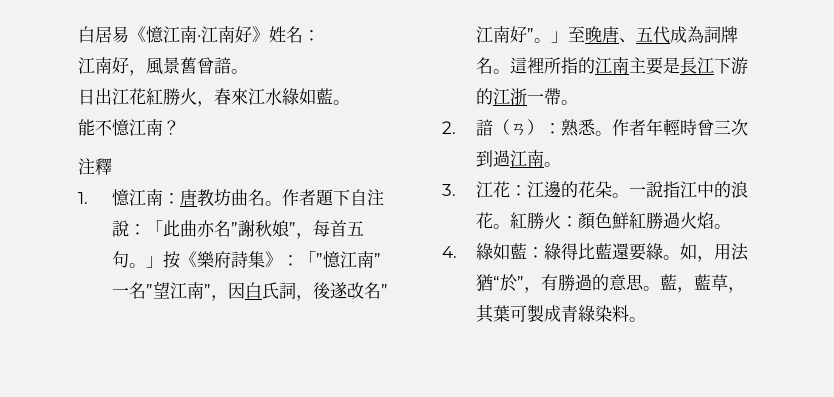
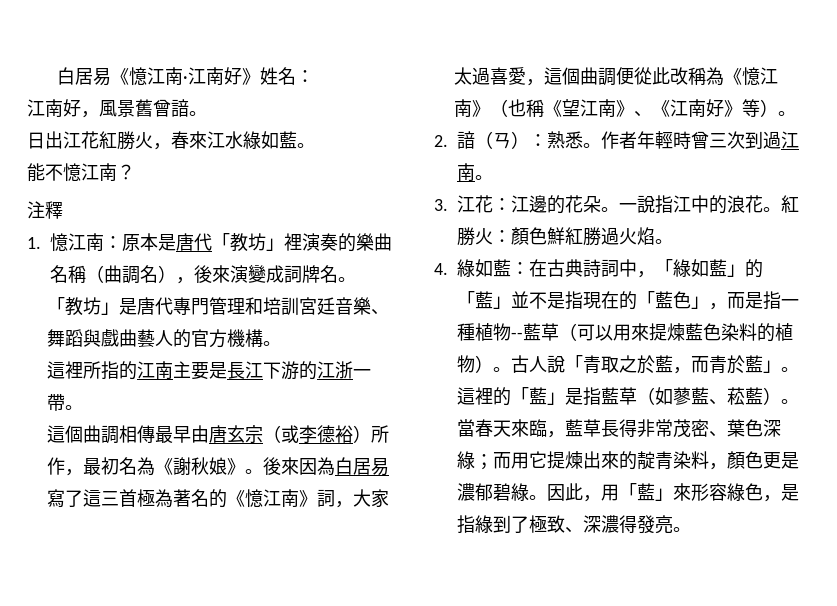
- 1.憶江南：唐教坊曲名。作者題下自注說：「此曲亦名”謝秋娘”，每首五句。」按《樂府詩集》：「”憶江南”一名”望江南”，因白氏詞，後遂改名”江南好”。」至晚唐、五代成為詞牌名。這裡所指的江南主要是長江下游的江浙一帶。
+ 1.憶江南：原本是唐代「教坊」裡演奏的樂曲名稱（曲調名），後來演變成詞牌名。
+ 「教坊」是唐代專門管理和培訓宮廷音樂、舞蹈與戲曲藝人的官方機構。
+ 這裡所指的江南主要是長江下游的江浙一帶。
+ 這個曲調相傳最早由唐玄宗（或李德裕）所作，最初名為《謝秋娘》。後來因為白居易寫了這三首極為著名的《憶江南》詞，大家太過喜愛，這個曲調便從此改稱為《憶江南》（也稱《望江南》、《江南好》等）。
- 4.綠如藍：綠得比藍還要綠。如，用法猶“於”，有勝過的意思。藍，藍草，其葉可製成青綠染料。
+ 4.綠如藍：在古典詩詞中，「綠如藍」的「藍」並不是指現在的「藍色」，而是指一種植物--藍草（可以用來提煉藍色染料的植物）。古人說「青取之於藍，而青於藍」。這裡的「藍」是指藍草（如蓼藍、菘藍）。當春天來臨，藍草長得非常茂密、葉色深綠；而用它提煉出來的靛青染料，顏色更是濃郁碧綠。因此，用「藍」來形容綠色，是指綠到了極致、深濃得發亮。

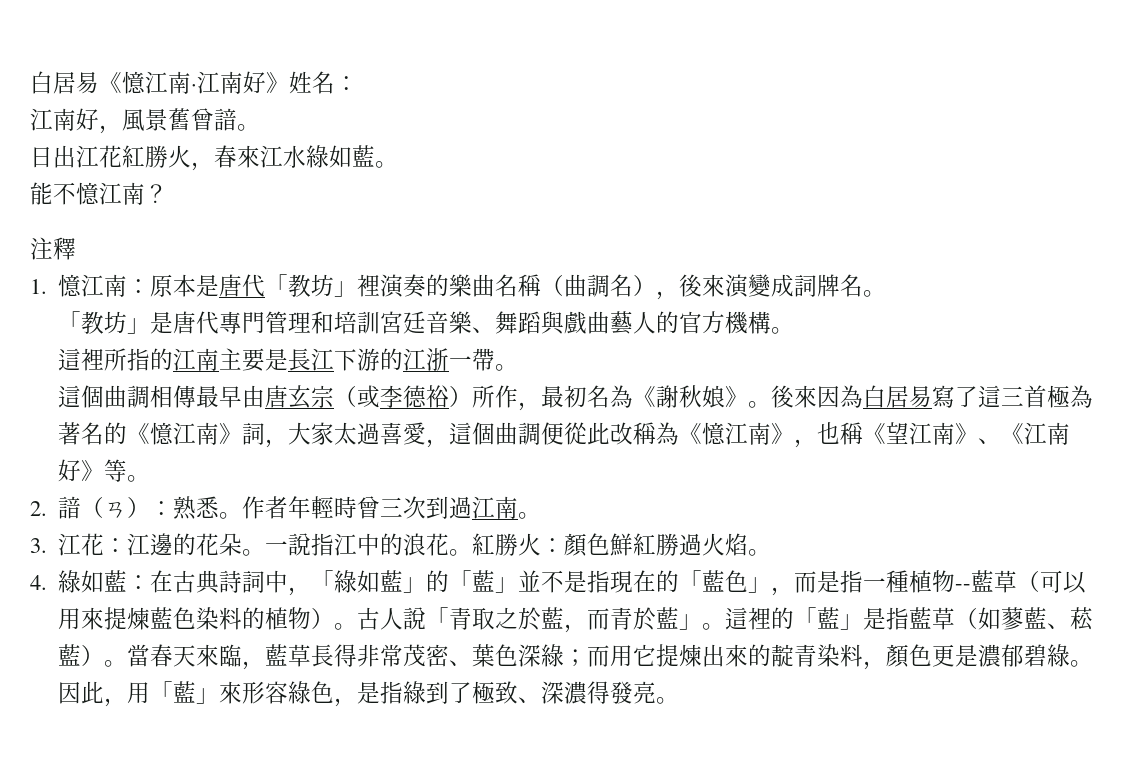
- 後來因為白居易寫了這三首極為著名的《憶江南》詞，大家太過喜愛，這個曲調便從此改稱為《憶江南》（也稱《望江南》、《江南好》等）。
+ 後來因為白居易寫了這三首極為著名的《憶江南》詞，大家太過喜愛，這個曲調便從此改稱為《憶江南》，也稱《望江南》、《江南好》等。

